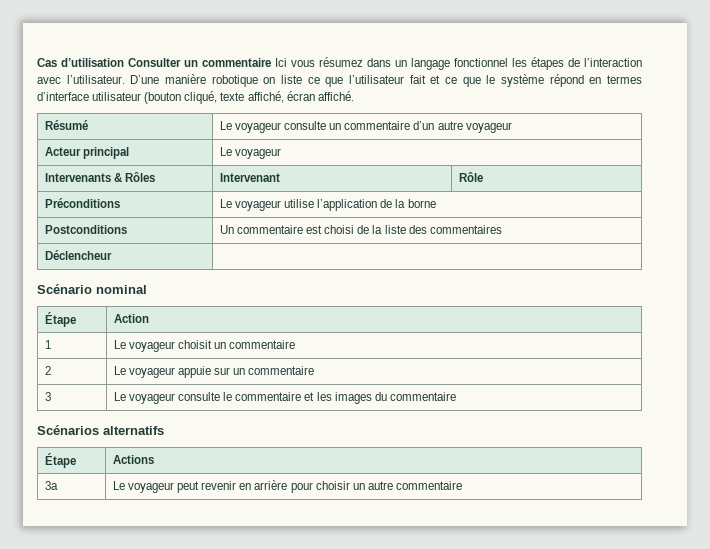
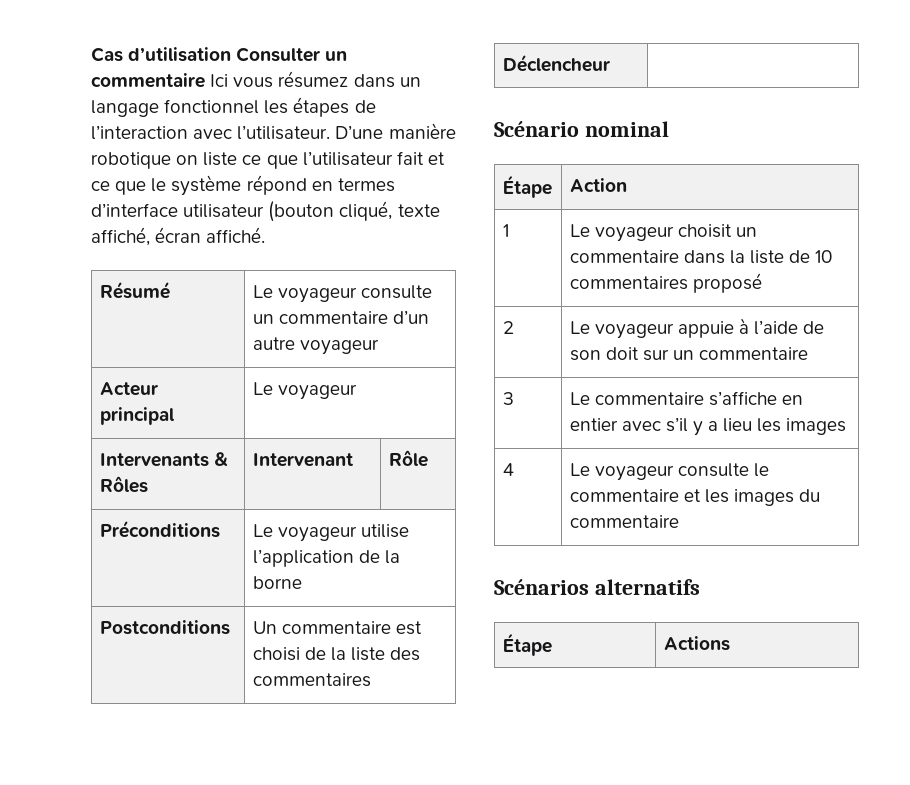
- 1 | Le voyageur choisit un commentaire
+ 1 | Le voyageur choisit un commentaire dans la liste de 10 commentaires proposé
- 2 | Le voyageur appuie sur un commentaire
+ 2 | Le voyageur appuie à l’aide de son doit sur un commentaire
- 3 | Le voyageur consulte le commentaire et les images du commentaire
+ 3 | Le commentaire s’affiche en entier avec s’il y a lieu les images
+ 4 | Le voyageur consulte le commentaire et les images du commentaire
- 3a | Le voyageur peut revenir en arrière pour choisir un autre commentaire

